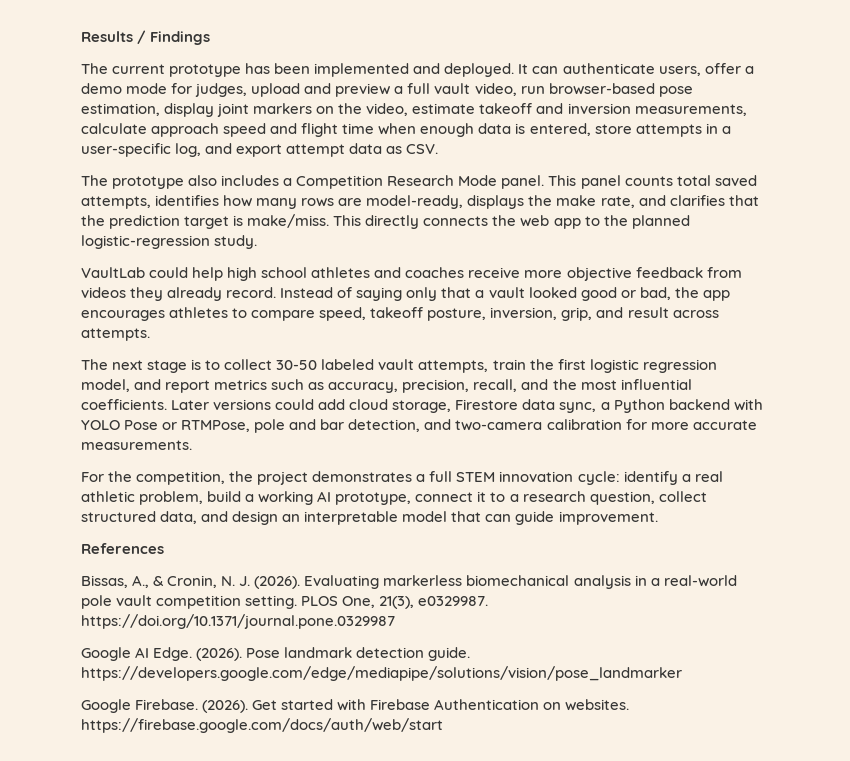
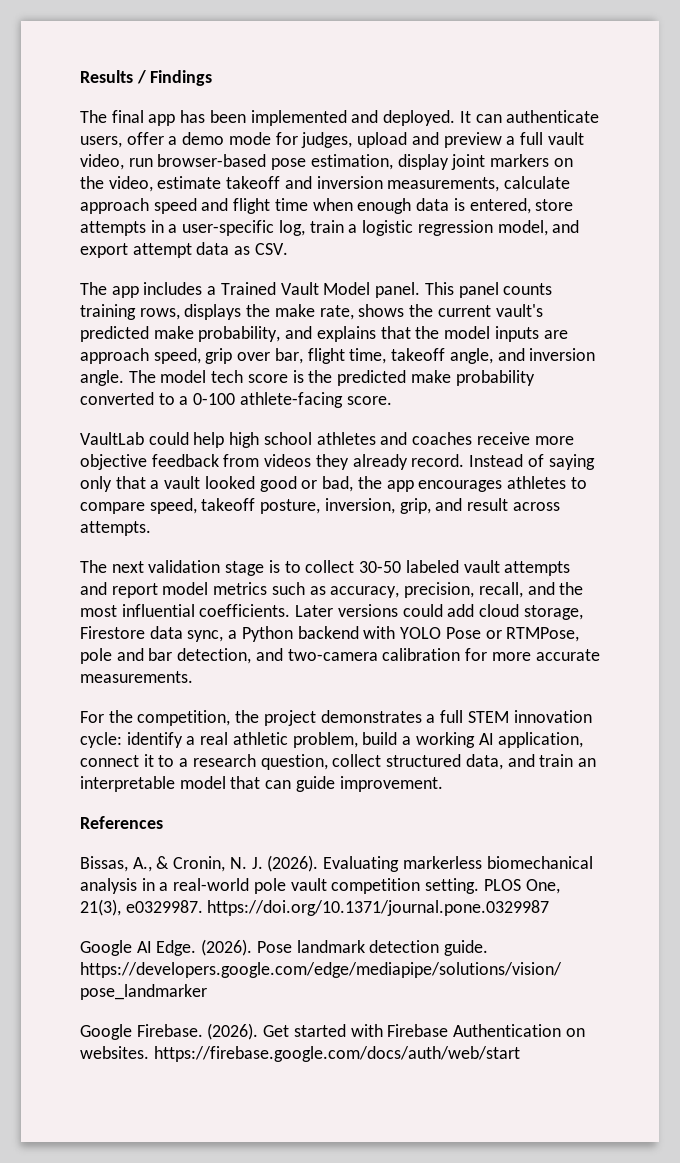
- The current prototype has been implemented and deployed.
+ The final app has been implemented and deployed.
- It can authenticate users, offer a demo mode for judges, upload and preview a full vault video, run browser-based pose estimation, display joint markers on the video, estimate takeoff and inversion measurements, calculate approach speed and flight time when enough data is entered, store attempts in a user-specific log, and export attempt data as CSV.
+ It can authenticate users, offer a demo mode for judges, upload and preview a full vault video, run browser-based pose estimation, display joint markers on the video, estimate takeoff and inversion measurements, calculate approach speed and flight time when enough data is entered, store attempts in a user-specific log, train a logistic regression model, and export attempt data as CSV.
- The prototype also includes a Competition Research Mode panel. This panel counts total saved attempts, identifies how many rows are model-ready, displays the make rate, and clarifies that the prediction target is make/miss. This directly connects the web app to the planned logistic-regression study.
+ The app includes a Trained Vault Model panel. This panel counts training rows, displays the make rate, shows the current vault's predicted make probability, and explains that the model inputs are approach speed, grip over bar, flight time, takeoff angle, and inversion angle. The model tech score is the predicted make probability converted to a 0-100 athlete-facing score.
- The next stage is to collect 30-50 labeled vault attempts, train the first logistic regression model, and report metrics such as accuracy, precision, recall, and the most influential coefficients.
+ The next validation stage is to collect 30-50 labeled vault attempts and report model metrics such as accuracy, precision, recall, and the most influential coefficients.
- For the competition, the project demonstrates a full STEM innovation cycle: identify a real athletic problem, build a working AI prototype, connect it to a research question, collect structured data, and design an interpretable model that can guide improvement.
+ For the competition, the project demonstrates a full STEM innovation cycle: identify a real athletic problem, build a working AI application, connect it to a research question, collect structured data, and train an interpretable model that can guide improvement.

